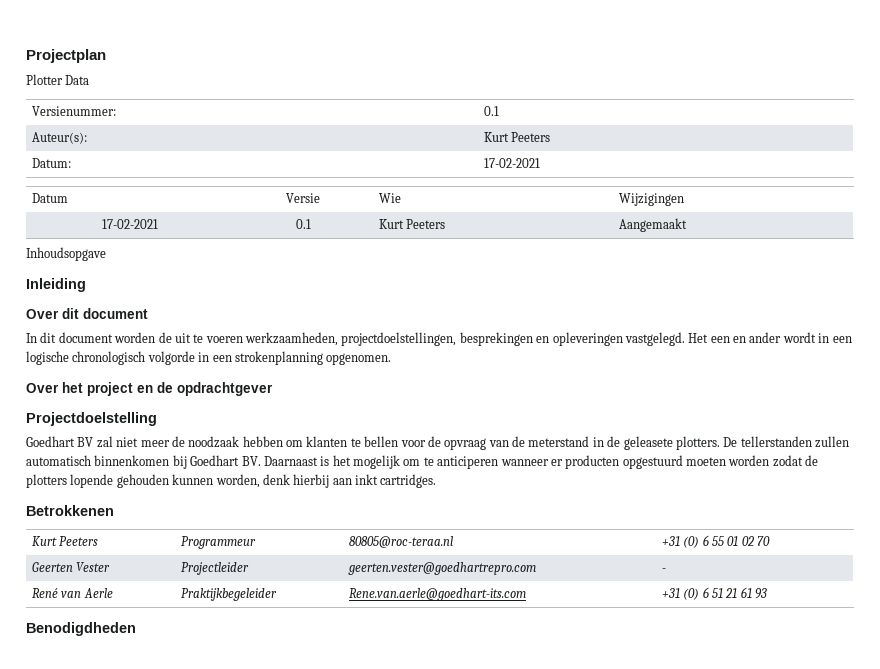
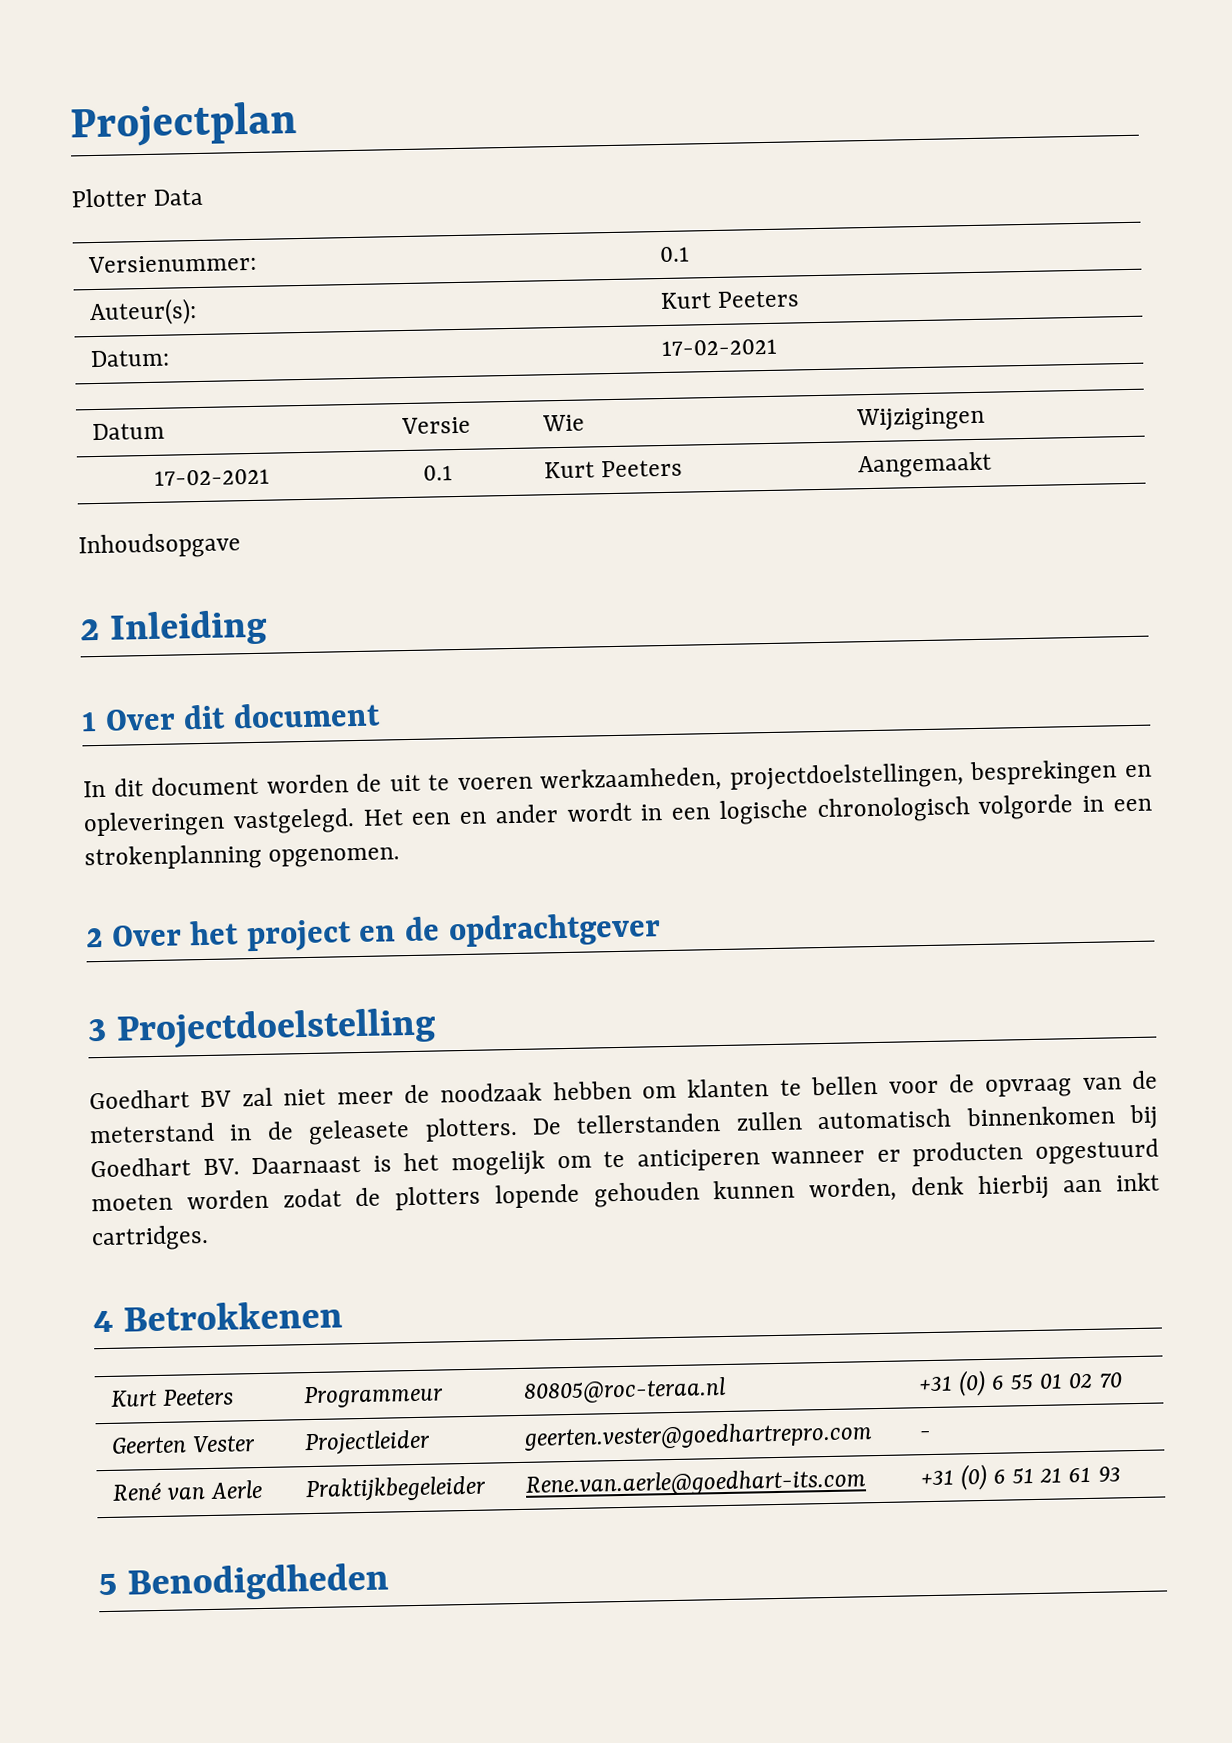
- Inleiding
+ 2 Inleiding
- Over dit document
+ 1 Over dit document
- Over het project en de opdrachtgever
+ 2 Over het project en de opdrachtgever
- Projectdoelstelling
+ 3 Projectdoelstelling
- Betrokkenen
+ 4 Betrokkenen
- Benodigdheden
+ 5 Benodigdheden

